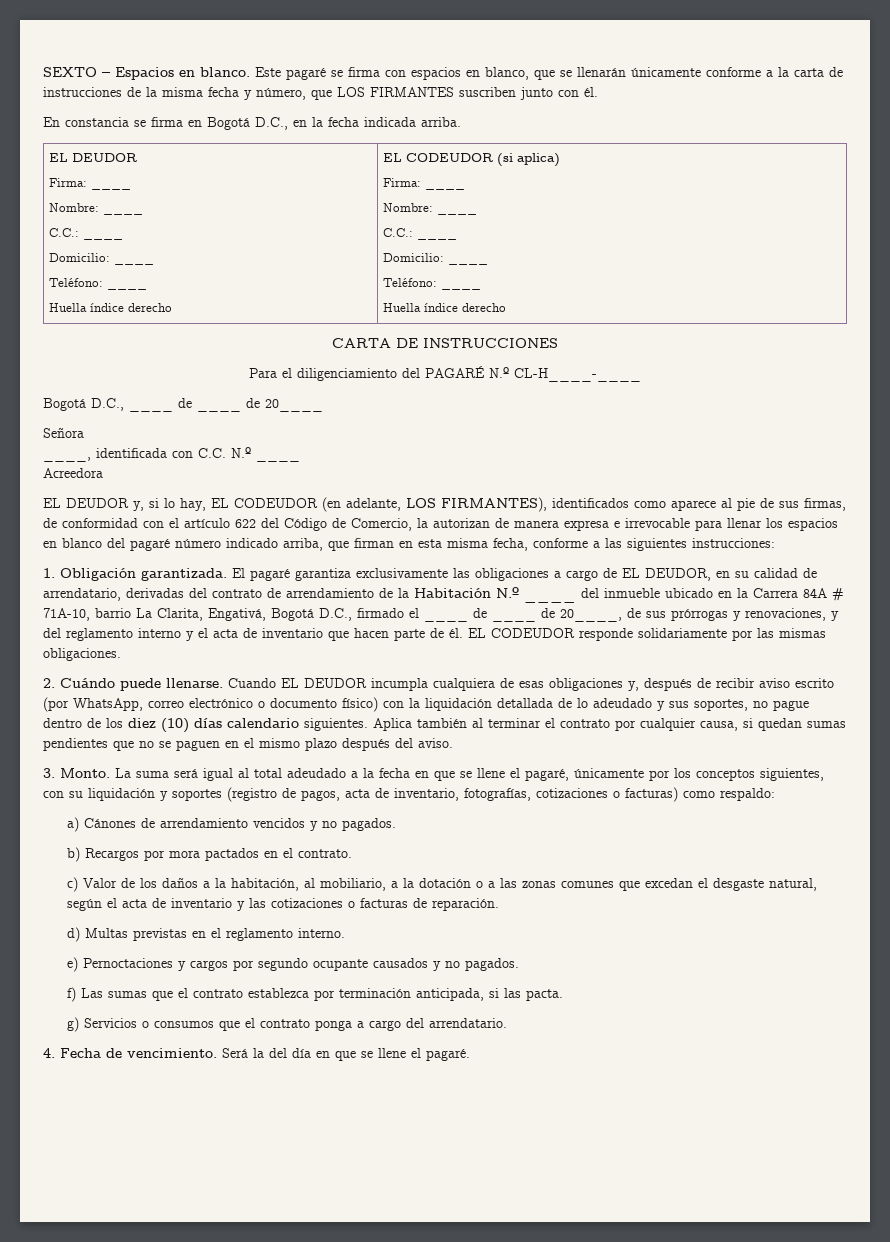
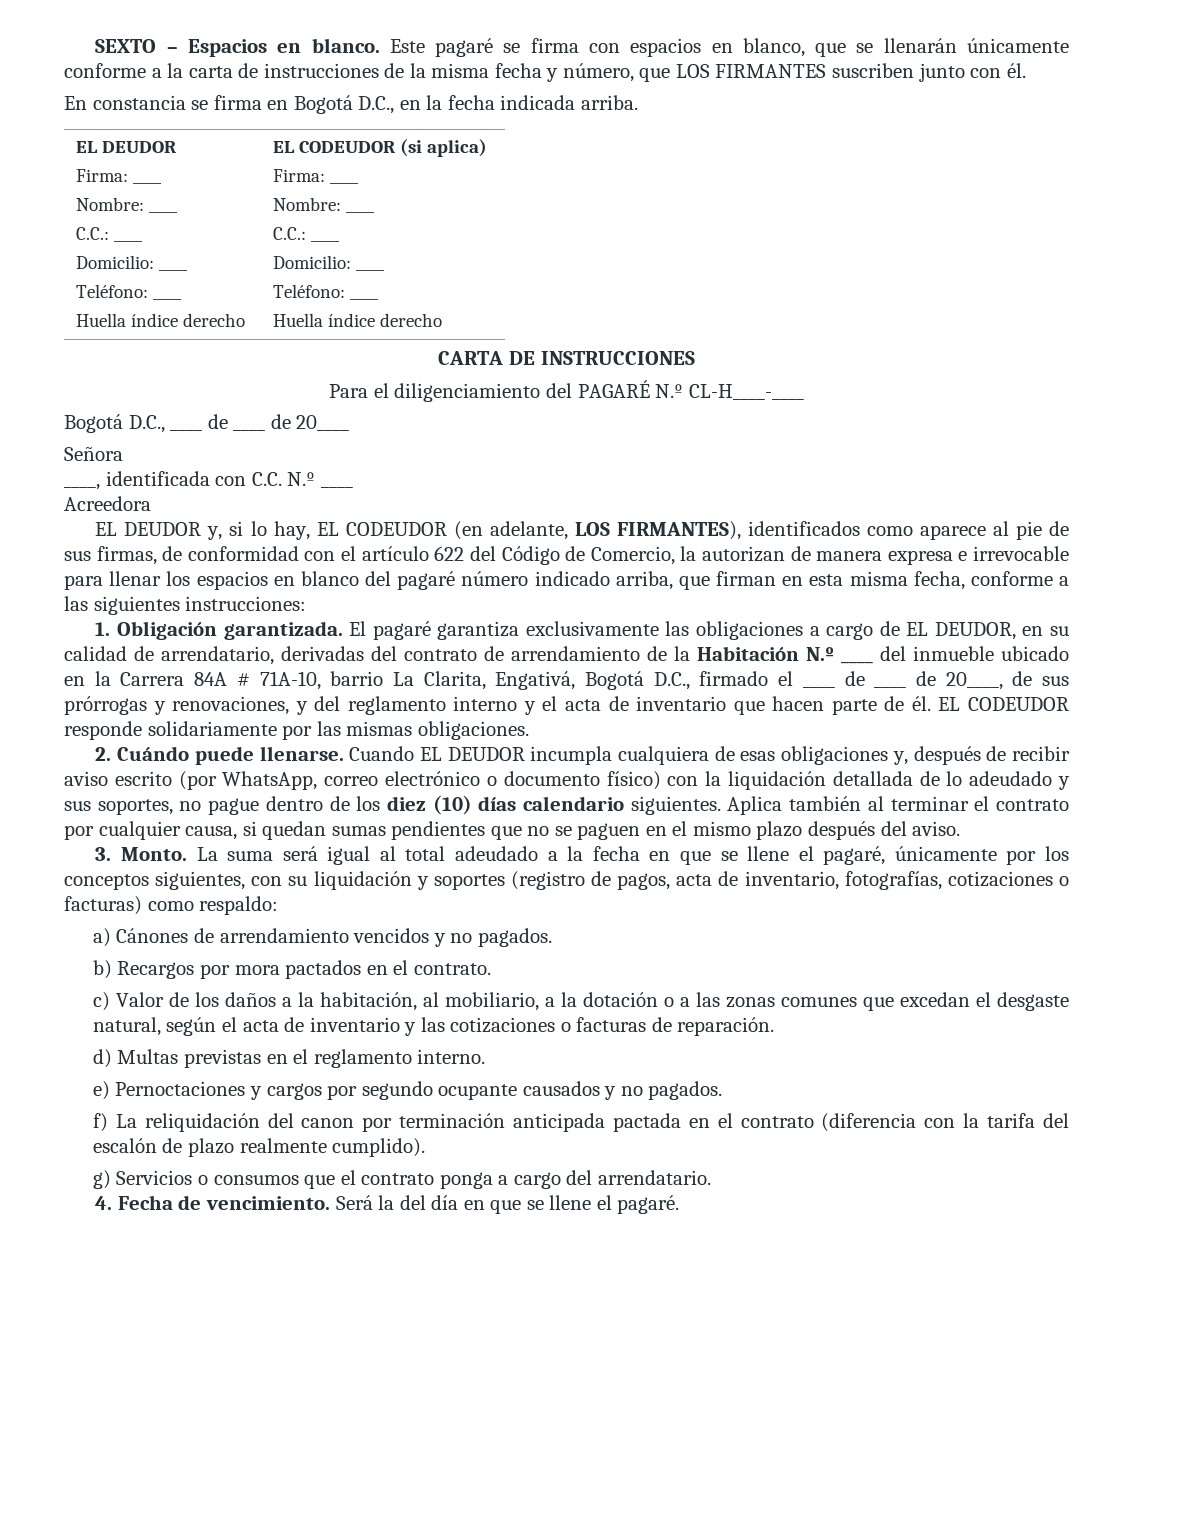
- f) Las sumas que el contrato establezca por terminación anticipada, si las pacta.
+ f) La reliquidación del canon por terminación anticipada pactada en el contrato (diferencia con la tarifa del escalón de plazo realmente cumplido).

